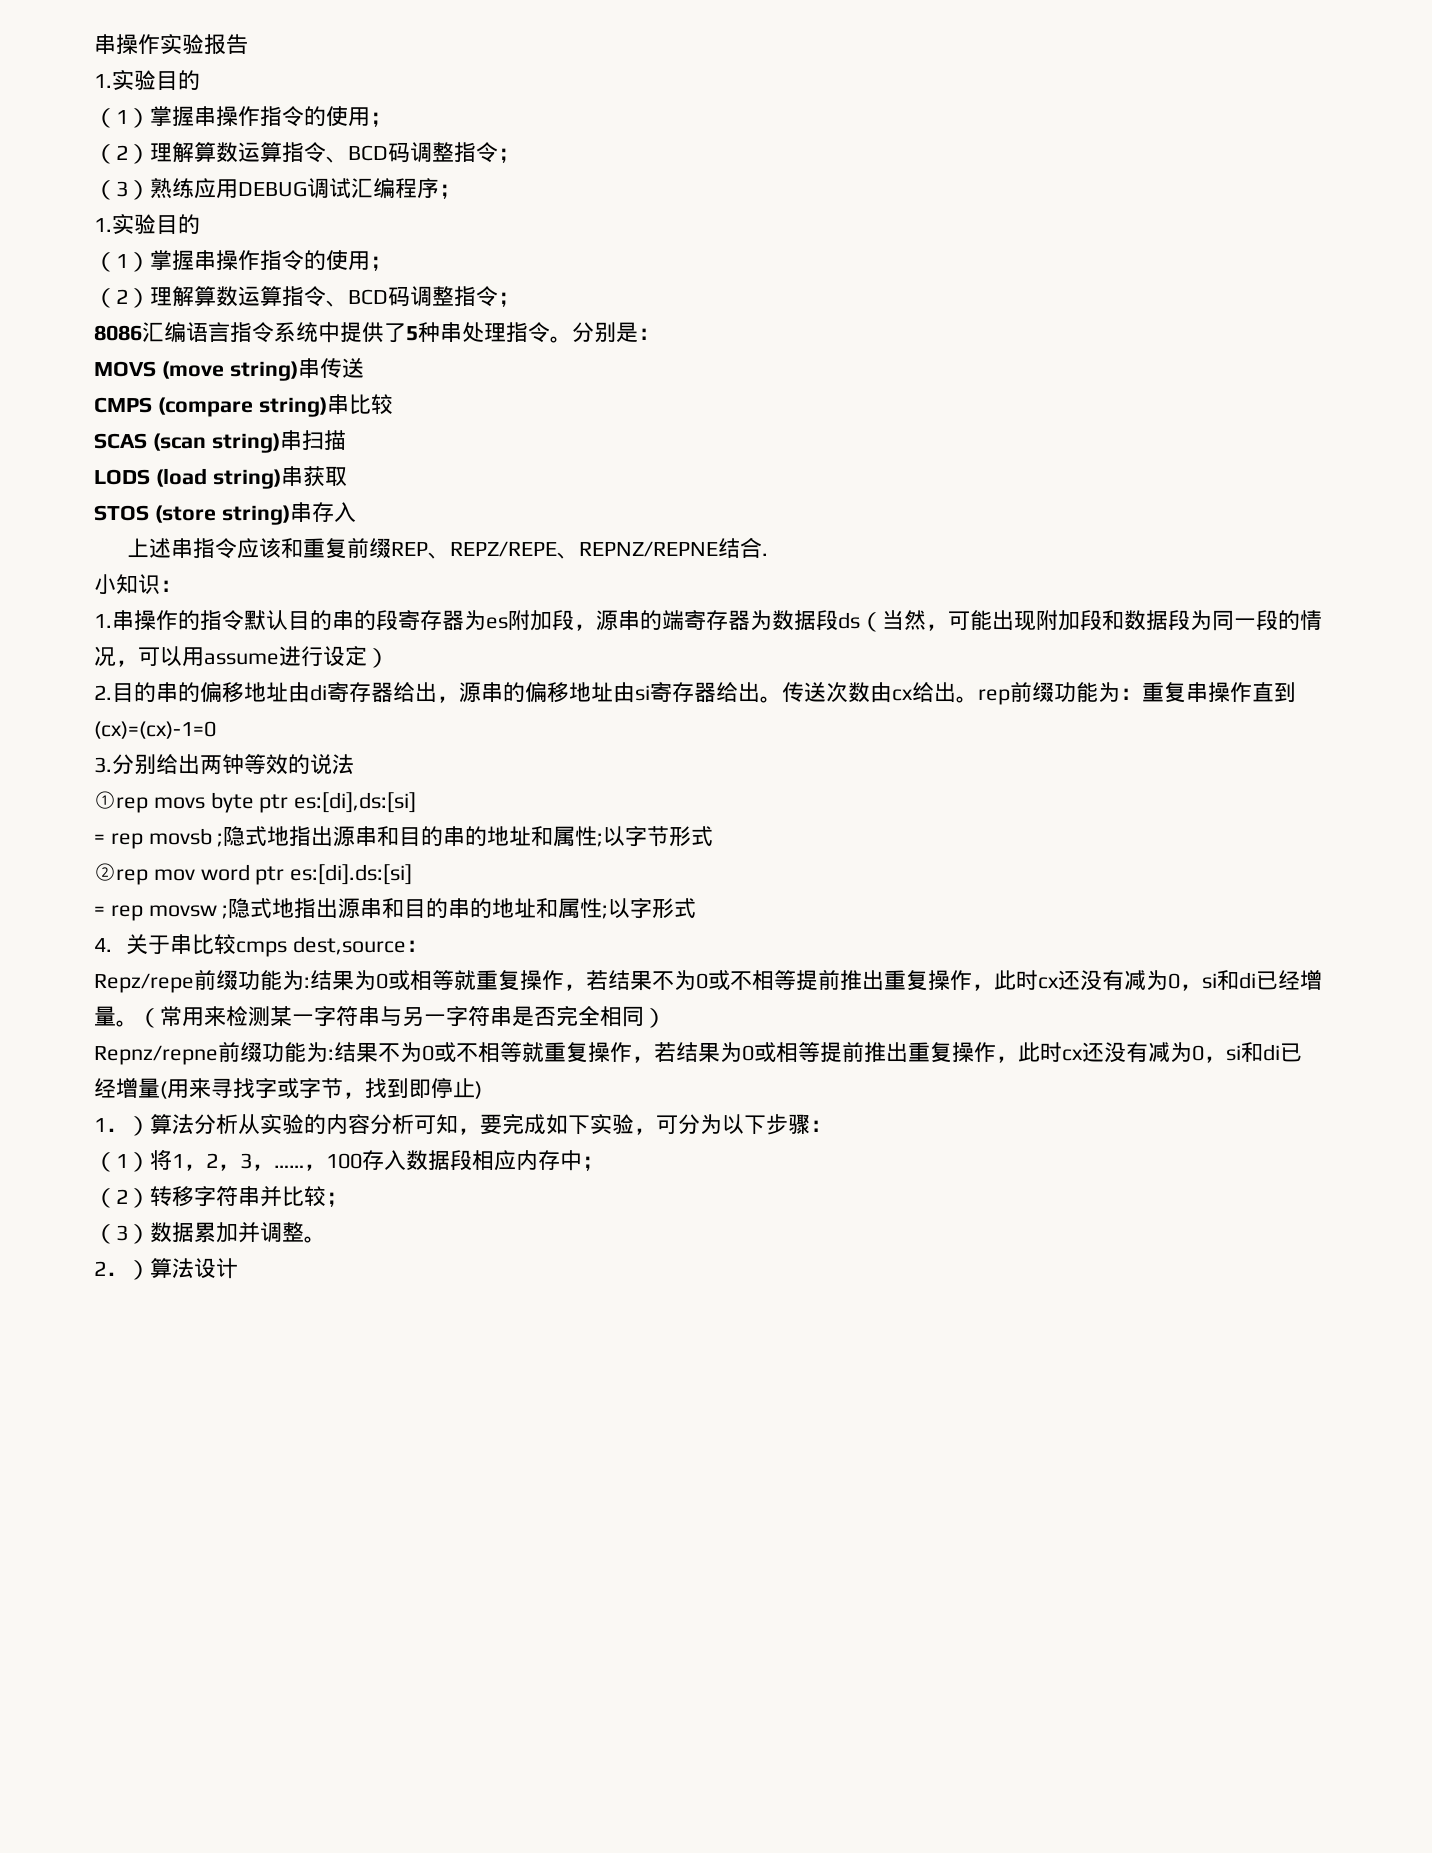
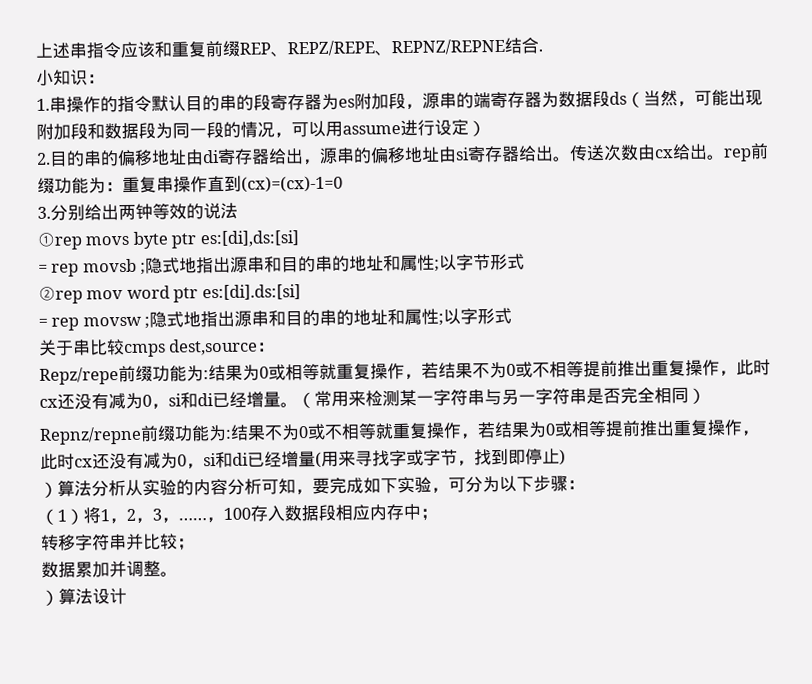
- 串操作实验报告
- 1.实验目的
- （1）掌握串操作指令的使用；
- （2）理解算数运算指令、BCD码调整指令；
- （3）熟练应用DEBUG调试汇编程序；
- 1.实验目的
- （1）掌握串操作指令的使用；
- （2）理解算数运算指令、BCD码调整指令；
- 8086汇编语言指令系统中提供了5种串处理指令。分别是：
- MOVS (move string)串传送
- CMPS (compare string)串比较
- SCAS (scan string)串扫描
- LODS (load string)串获取
- STOS (store string)串存入
- 4.关于串比较cmps dest,source：
+ 关于串比较cmps dest,source：
- 1．）算法分析从实验的内容分析可知，要完成如下实验，可分为以下步骤：
+ ）算法分析从实验的内容分析可知，要完成如下实验，可分为以下步骤：
- （2）转移字符串并比较；
+ 转移字符串并比较；
- （3）数据累加并调整。
+ 数据累加并调整。
- 2．）算法设计
+ ）算法设计

